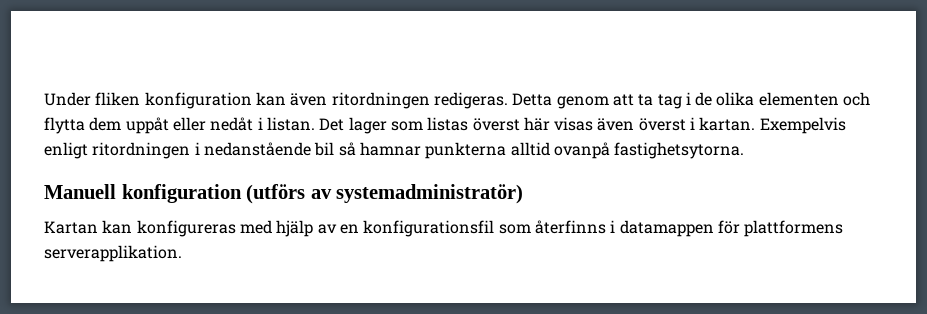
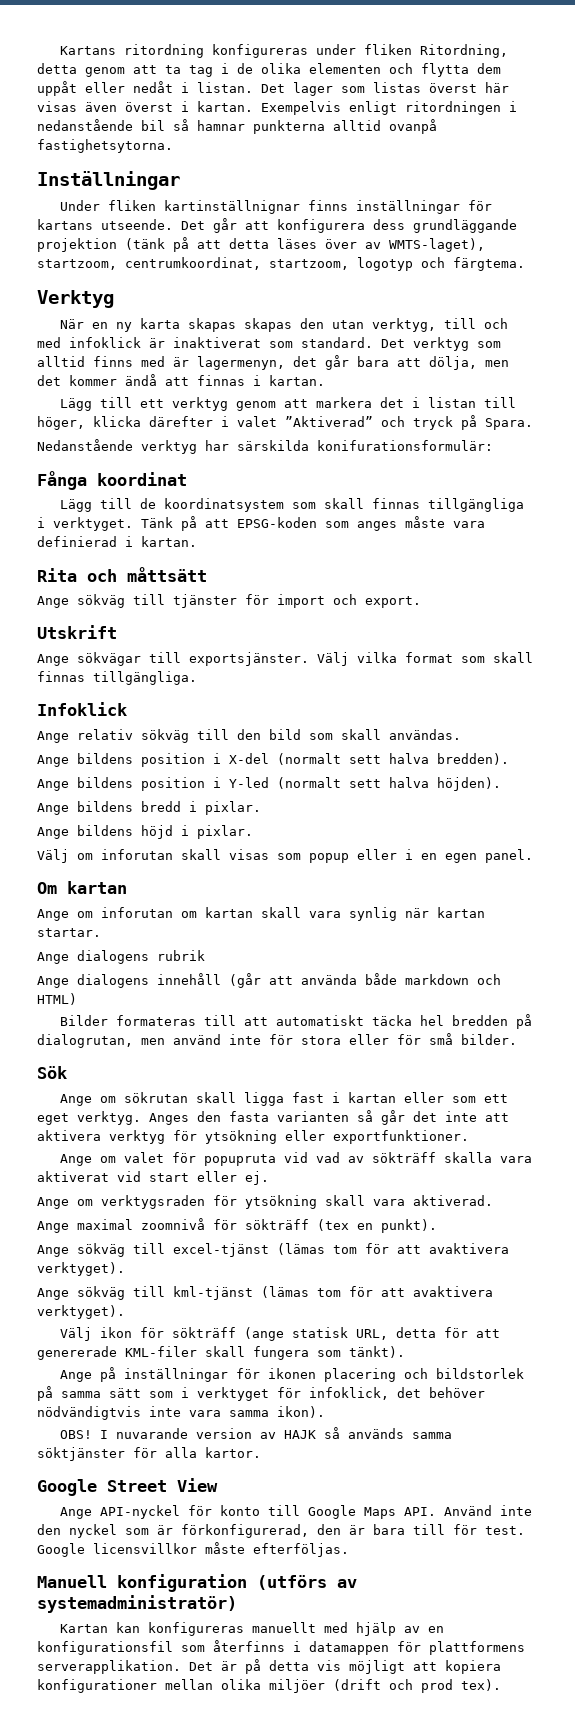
- Under fliken konfiguration kan även ritordningen redigeras. Detta genom att ta tag i de olika elementen och flytta dem uppåt eller nedåt i listan.
+ Kartans ritordning konfigureras under fliken Ritordning, detta genom att ta tag i de olika elementen och flytta dem uppåt eller nedåt i listan.
+ Inställningar
+ Under fliken kartinställnignar finns inställningar för kartans utseende. Det går att konfigurera dess grundläggande projektion (tänk på att detta läses över av WMTS-laget), startzoom, centrumkoordinat, startzoom, logotyp och färgtema.
+ Verktyg
+ När en ny karta skapas skapas den utan verktyg, till och med infoklick är inaktiverat som standard. Det verktyg som alltid finns med är lagermenyn, det går bara att dölja, men det kommer ändå att finnas i kartan.
+ Lägg till ett verktyg genom att markera det i listan till höger, klicka därefter i valet ”Aktiverad” och tryck på Spara.
+ Nedanstående verktyg har särskilda konifurationsformulär:
+ Fånga koordinat
+ Lägg till de koordinatsystem som skall finnas tillgängliga i verktyget. Tänk på att EPSG-koden som anges måste vara definierad i kartan.
+ Rita och måttsätt
+ Ange sökväg till tjänster för import och export.
+ Utskrift
+ Ange sökvägar till exportsjänster. Välj vilka format som skall finnas tillgängliga.
+ Infoklick
+ Ange relativ sökväg till den bild som skall användas.
+ Ange bildens position i X-del (normalt sett halva bredden).
+ Ange bildens position i Y-led (normalt sett halva höjden).
+ Ange bildens bredd i pixlar.
+ Ange bildens höjd i pixlar.
+ Välj om inforutan skall visas som popup eller i en egen panel.
+ Om kartan
+ Ange om inforutan om kartan skall vara synlig när kartan startar.
+ Ange dialogens rubrik
+ Ange dialogens innehåll (går att använda både markdown och HTML)
+ Bilder formateras till att automatiskt täcka hel bredden på dialogrutan, men använd inte för stora eller för små bilder.
+ Sök
+ Ange om sökrutan skall ligga fast i kartan eller som ett eget verktyg. Anges den fasta varianten så går det inte att aktivera verktyg för ytsökning eller exportfunktioner.
+ Ange om valet för popupruta vid vad av sökträff skalla vara aktiverat vid start eller ej.
+ Ange om verktygsraden för ytsökning skall vara aktiverad.
+ Ange maximal zoomnivå för sökträff (tex en punkt).
+ Ange sökväg till excel-tjänst (lämas tom för att avaktivera verktyget).
+ Ange sökväg till kml-tjänst (lämas tom för att avaktivera verktyget).
+ Välj ikon för sökträff (ange statisk URL, detta för att genererade KML-filer skall fungera som tänkt).
+ Ange på inställningar för ikonen placering och bildstorlek på samma sätt som i verktyget för infoklick, det behöver nödvändigtvis inte vara samma ikon).
+ OBS! I nuvarande version av HAJK så används samma söktjänster för alla kartor.
+ Google Street View
+ Ange API-nyckel för konto till Google Maps API. Använd inte den nyckel som är förkonfigurerad, den är bara till för test. Google licensvillkor måste efterföljas.
- Kartan kan konfigureras med hjälp av en konfigurationsfil som återfinns i datamappen för plattformens serverapplikation.
+ Kartan kan konfigureras manuellt med hjälp av en konfigurationsfil som återfinns i datamappen för plattformens serverapplikation.
+ Det är på detta vis möjligt att kopiera konfigurationer mellan olika miljöer (drift och prod tex).

